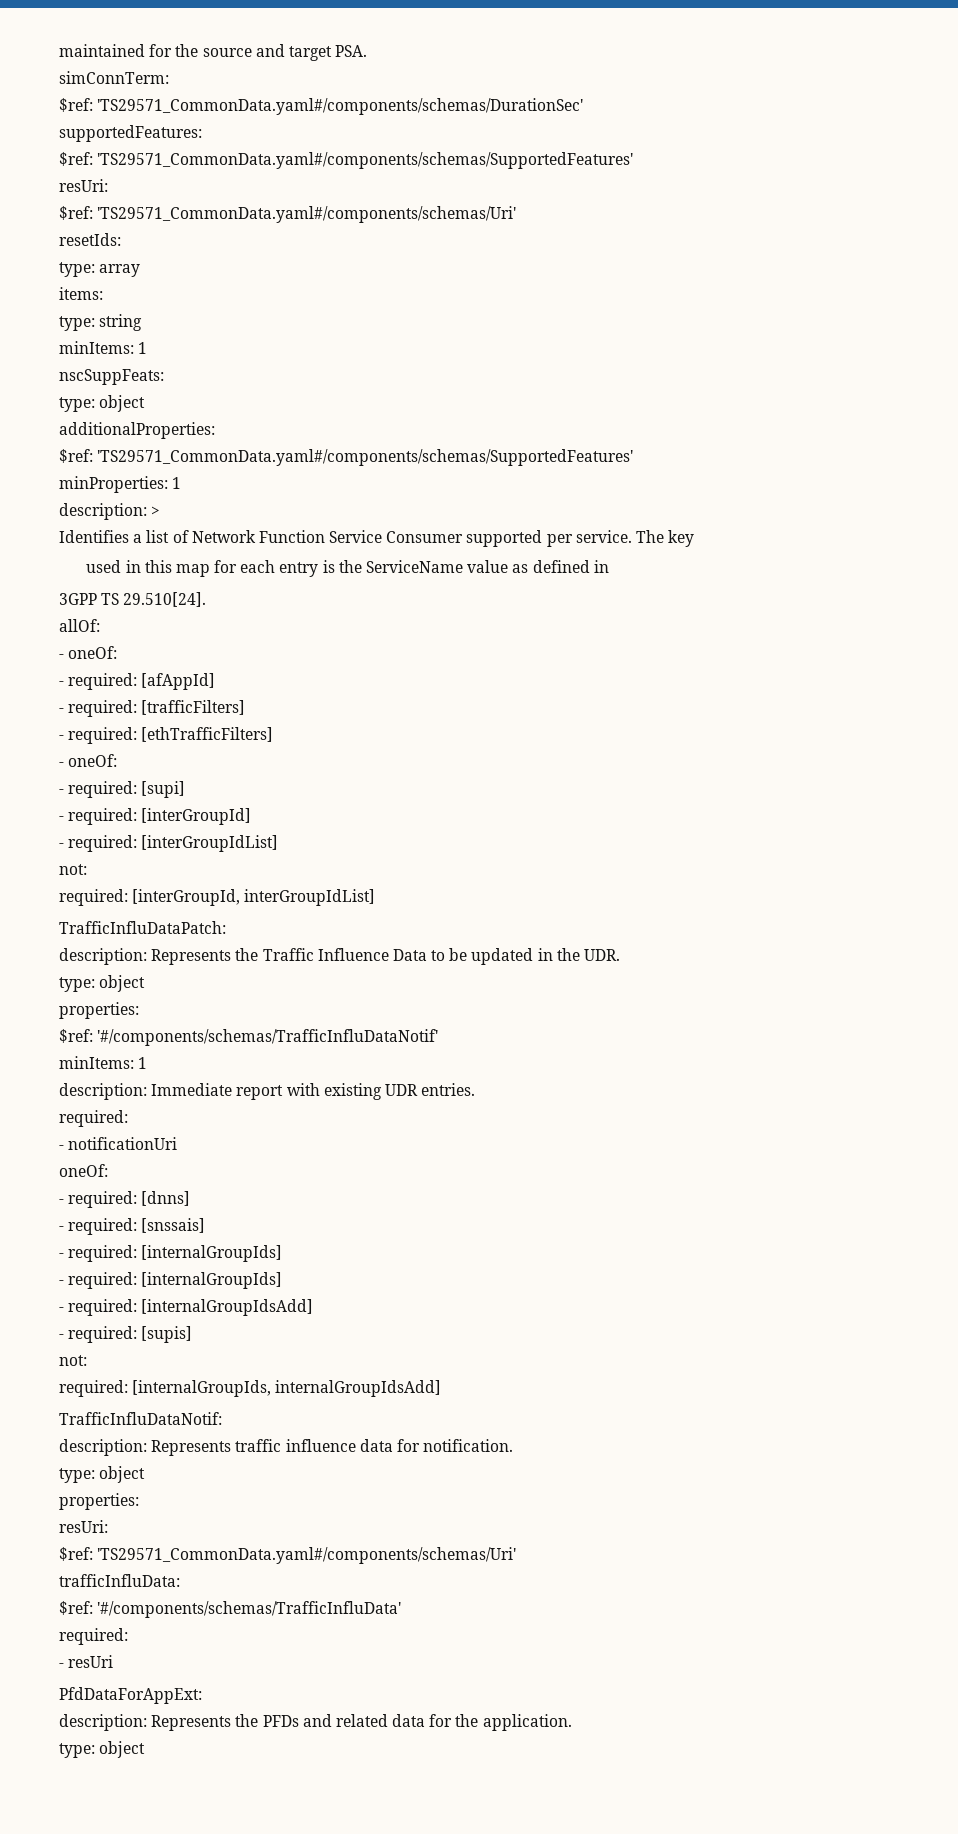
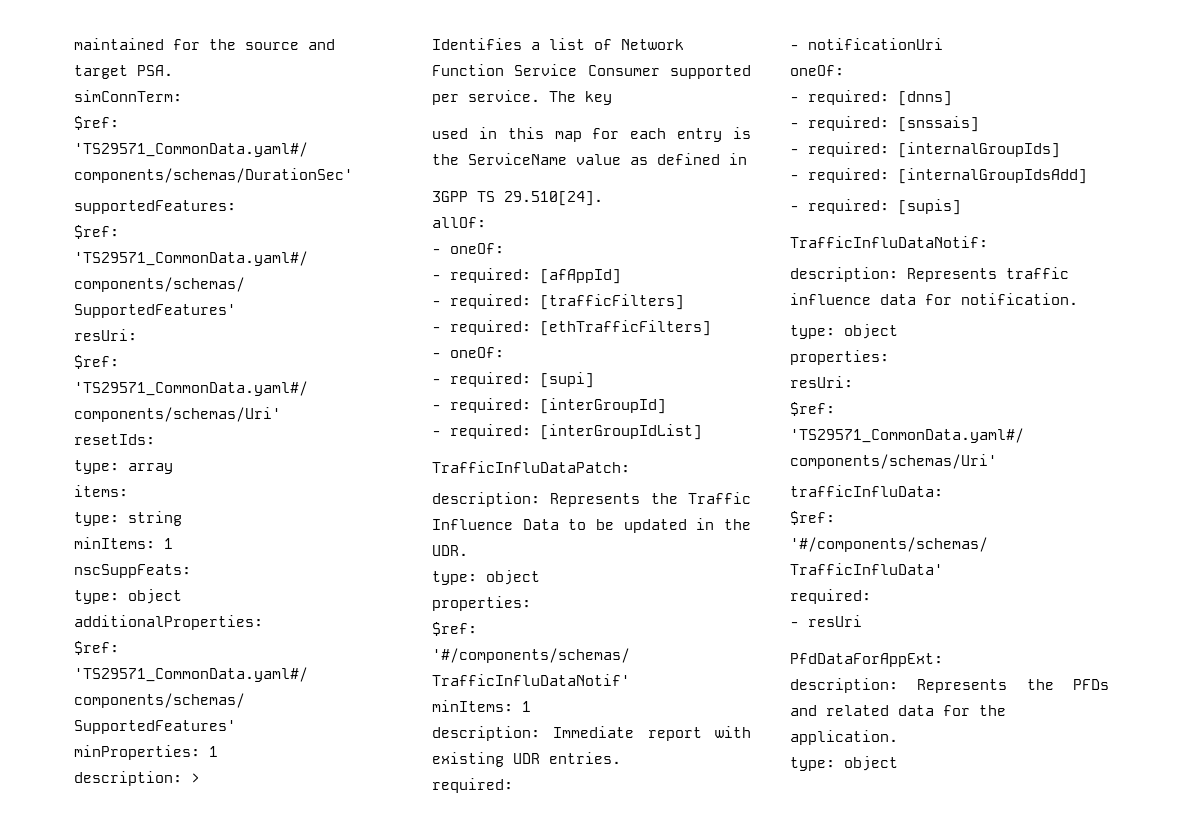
  - required: [interGroupIdList]
- not:
- required: [interGroupId, interGroupIdList]
  - required: [snssais]
- - required: [internalGroupIds]
  - required: [supis]
- not:
- required: [internalGroupIds, internalGroupIdsAdd]

